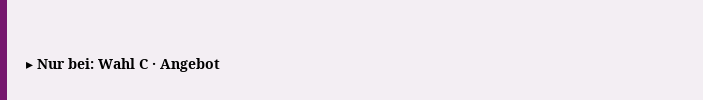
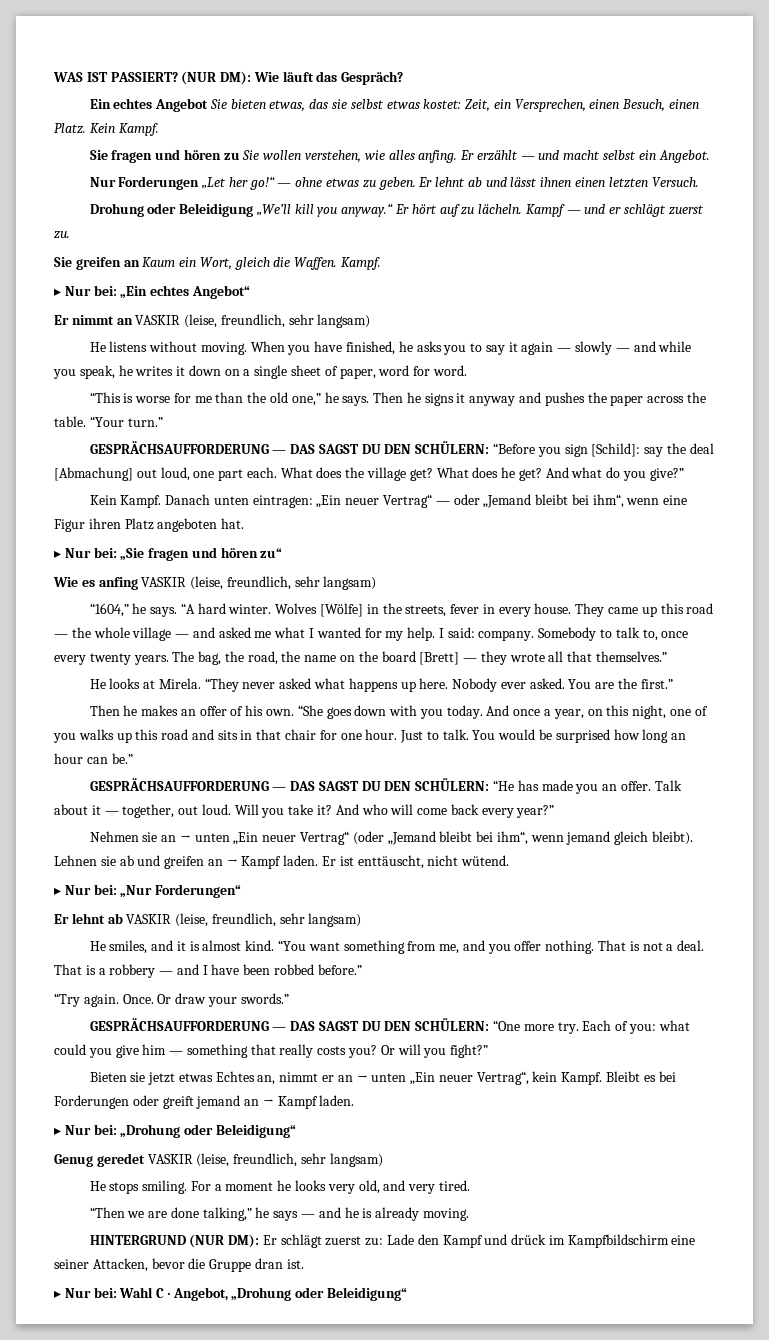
+ WAS IST PASSIERT? (NUR DM): Wie läuft das Gespräch?
+ Ein echtes Angebot Sie bieten etwas, das sie selbst etwas kostet: Zeit, ein Versprechen, einen Besuch, einen Platz. Kein Kampf.
+ Sie fragen und hören zu Sie wollen verstehen, wie alles anfing. Er erzählt — und macht selbst ein Angebot.
+ Nur Forderungen „Let her go!“ — ohne etwas zu geben. Er lehnt ab und lässt ihnen einen letzten Versuch.
+ Drohung oder Beleidigung „We’ll kill you anyway.“ Er hört auf zu lächeln. Kampf — und er schlägt zuerst zu.
+ Sie greifen an Kaum ein Wort, gleich die Waffen. Kampf.
+ ▸ Nur bei: „Ein echtes Angebot“
+ Er nimmt an VASKIR (leise, freundlich, sehr langsam)
+ He listens without moving. When you have finished, he asks you to say it again — slowly — and while you speak, he writes it down on a single sheet of paper, word for word.
+ “This is worse for me than the old one,” he says. Then he signs it anyway and pushes the paper across the table. “Your turn.”
+ GESPRÄCHSAUFFORDERUNG — DAS SAGST DU DEN SCHÜLERN: “Before you sign [Schild]: say the deal [Abmachung] out loud, one part each. What does the village get? What does he get? And what do you give?”
+ Kein Kampf. Danach unten eintragen: „Ein neuer Vertrag“ — oder „Jemand bleibt bei ihm“, wenn eine Figur ihren Platz angeboten hat.
+ ▸ Nur bei: „Sie fragen und hören zu“
+ Wie es anfing VASKIR (leise, freundlich, sehr langsam)
+ “1604,” he says. “A hard winter. Wolves [Wölfe] in the streets, fever in every house. They came up this road — the whole village — and asked me what I wanted for my help. I said: company. Somebody to talk to, once every twenty years. The bag, the road, the name on the board [Brett] — they wrote all that themselves.”
+ He looks at Mirela. “They never asked what happens up here. Nobody ever asked. You are the first.”
+ Then he makes an offer of his own. “She goes down with you today. And once a year, on this night, one of you walks up this road and sits in that chair for one hour. Just to talk. You would be surprised how long an hour can be.”
+ GESPRÄCHSAUFFORDERUNG — DAS SAGST DU DEN SCHÜLERN: “He has made you an offer. Talk about it — together, out loud. Will you take it? And who will come back every year?”
+ Nehmen sie an → unten „Ein neuer Vertrag“ (oder „Jemand bleibt bei ihm“, wenn jemand gleich bleibt). Lehnen sie ab und greifen an → Kampf laden. Er ist enttäuscht, nicht wütend.
+ ▸ Nur bei: „Nur Forderungen“
+ Er lehnt ab VASKIR (leise, freundlich, sehr langsam)
+ He smiles, and it is almost kind. “You want something from me, and you offer nothing. That is not a deal. That is a robbery — and I have been robbed before.”
+ “Try again. Once. Or draw your swords.”
+ GESPRÄCHSAUFFORDERUNG — DAS SAGST DU DEN SCHÜLERN: “One more try. Each of you: what could you give him — something that really costs you? Or will you fight?”
+ Bieten sie jetzt etwas Echtes an, nimmt er an → unten „Ein neuer Vertrag“, kein Kampf. Bleibt es bei Forderungen oder greift jemand an → Kampf laden.
+ ▸ Nur bei: „Drohung oder Beleidigung“
+ Genug geredet VASKIR (leise, freundlich, sehr langsam)
+ He stops smiling. For a moment he looks very old, and very tired.
+ “Then we are done talking,” he says — and he is already moving.
+ HINTERGRUND (NUR DM): Er schlägt zuerst zu: Lade den Kampf und drück im Kampfbildschirm eine seiner Attacken, bevor die Gruppe dran ist.
- ▸ Nur bei: Wahl C · Angebot
+ ▸ Nur bei: Wahl C · Angebot, „Drohung oder Beleidigung“

